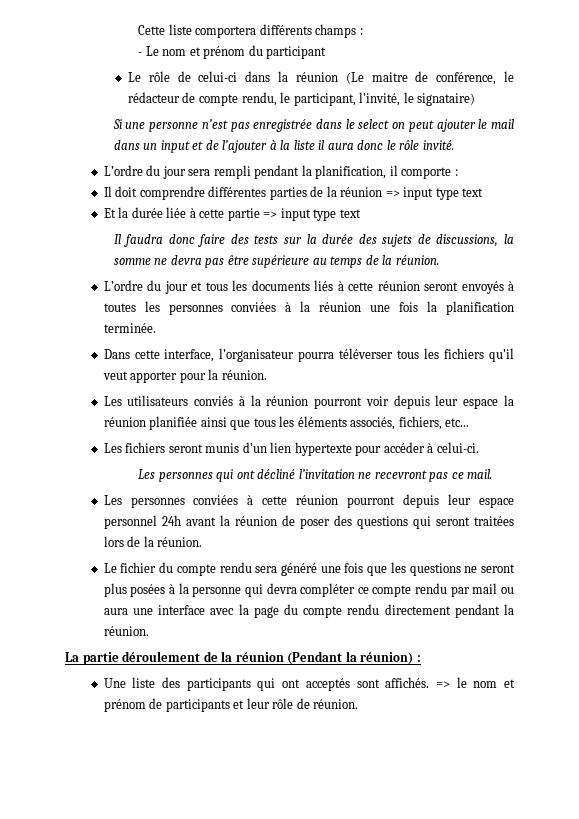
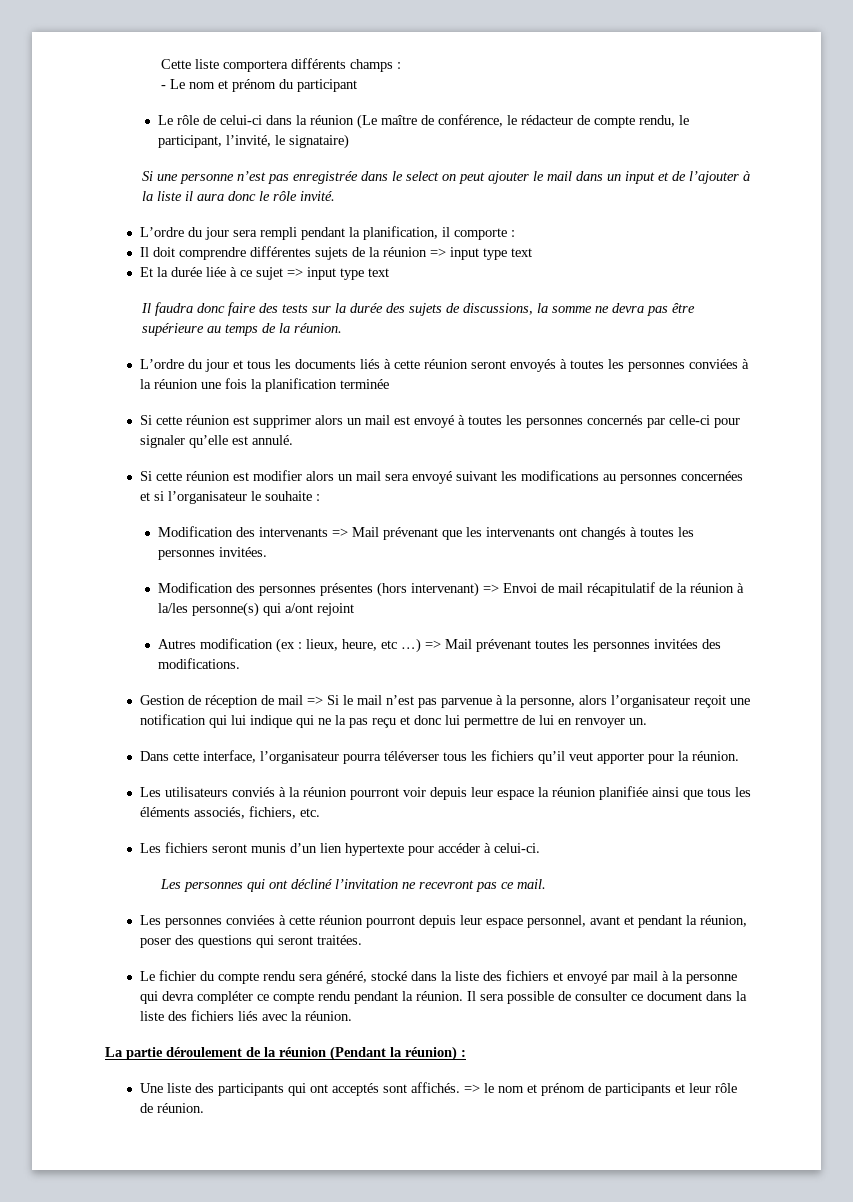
- Le rôle de celui-ci dans la réunion (Le maitre de conférence, le rédacteur de compte rendu, le participant, l’invité, le signataire)
+ Le rôle de celui-ci dans la réunion (Le maître de conférence, le rédacteur de compte rendu, le participant, l’invité, le signataire)
- Il doit comprendre différentes parties de la réunion => input type text
+ Il doit comprendre différentes sujets de la réunion => input type text
- Et la durée liée à cette partie => input type text
+ Et la durée liée à ce sujet => input type text
- L’ordre du jour et tous les documents liés à cette réunion seront envoyés à toutes les personnes conviées à la réunion une fois la planification terminée.
+ L’ordre du jour et tous les documents liés à cette réunion seront envoyés à toutes les personnes conviées à la réunion une fois la planification terminée
+ Si cette réunion est supprimer alors un mail est envoyé à toutes les personnes concernés par celle-ci pour signaler qu’elle est annulé.
+ Si cette réunion est modifier alors un mail sera envoyé suivant les modifications au personnes concernées et si l’organisateur le souhaite :
+ Modification des intervenants => Mail prévenant que les intervenants ont changés à toutes les personnes invitées.
+ Modification des personnes présentes (hors intervenant) => Envoi de mail récapitulatif de la réunion à la/les personne(s) qui a/ont rejoint
+ Autres modification (ex : lieux, heure, etc …) => Mail prévenant toutes les personnes invitées des modifications.
+ Gestion de réception de mail => Si le mail n’est pas parvenue à la personne, alors l’organisateur reçoit une notification qui lui indique qui ne la pas reçu et donc lui permettre de lui en renvoyer un.
- Les utilisateurs conviés à la réunion pourront voir depuis leur espace la réunion planifiée ainsi que tous les éléments associés, fichiers, etc...
+ Les utilisateurs conviés à la réunion pourront voir depuis leur espace la réunion planifiée ainsi que tous les éléments associés, fichiers, etc.
- Les personnes conviées à cette réunion pourront depuis leur espace personnel 24h avant la réunion de poser des questions qui seront traitées lors de la réunion.
+ Les personnes conviées à cette réunion pourront depuis leur espace personnel, avant et pendant la réunion, poser des questions qui seront traitées.
- Le fichier du compte rendu sera généré une fois que les questions ne seront plus posées à la personne qui devra compléter ce compte rendu par mail ou aura une interface avec la page du compte rendu directement pendant la réunion.
+ Le fichier du compte rendu sera généré, stocké dans la liste des fichiers et envoyé par mail à la personne qui devra compléter ce compte rendu pendant la réunion. Il sera possible de consulter ce document dans la liste des fichiers liés avec la réunion.

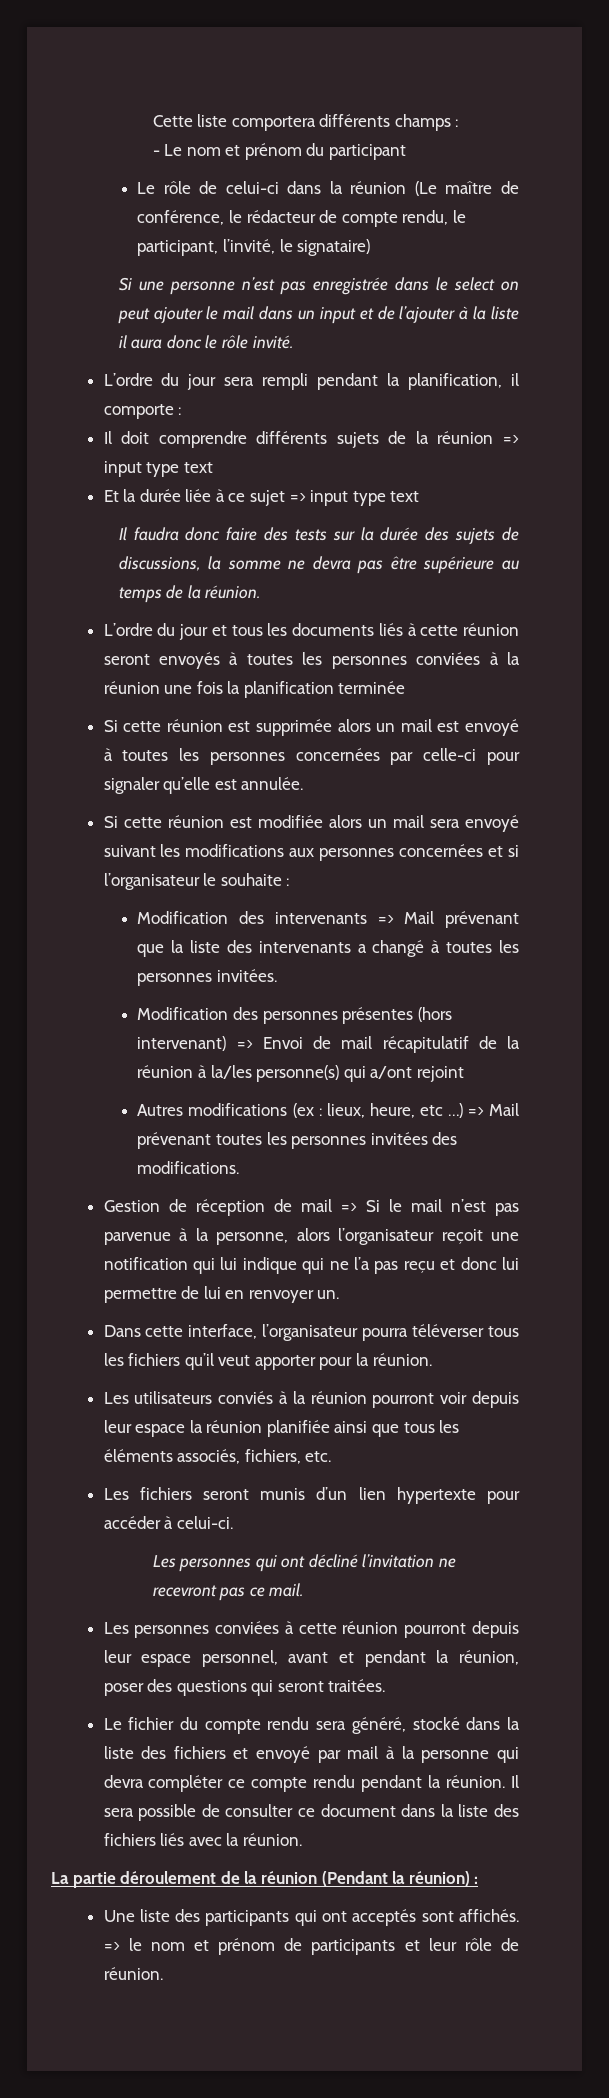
- Il doit comprendre différentes sujets de la réunion => input type text
+ Il doit comprendre différents sujets de la réunion => input type text
- Si cette réunion est supprimer alors un mail est envoyé à toutes les personnes concernés par celle-ci pour signaler qu’elle est annulé.
- Si cette réunion est modifier alors un mail sera envoyé suivant les modifications au personnes concernées et si l’organisateur le souhaite :
+ Si cette réunion est supprimée alors un mail est envoyé à toutes les personnes concernées par celle-ci pour signaler qu’elle est annulée.
+ Si cette réunion est modifiée alors un mail sera envoyé suivant les modifications aux personnes concernées et si l’organisateur le souhaite :
- Modification des intervenants => Mail prévenant que les intervenants ont changés à toutes les personnes invitées.
+ Modification des intervenants => Mail prévenant que la liste des intervenants a changé à toutes les personnes invitées.
- Autres modification (ex : lieux, heure, etc …)
+ Autres modifications (ex : lieux, heure, etc …)
- Gestion de réception de mail => Si le mail n’est pas parvenue à la personne, alors l’organisateur reçoit une notification qui lui indique qui ne la pas reçu et donc lui permettre de lui en renvoyer un.
+ Gestion de réception de mail => Si le mail n’est pas parvenue à la personne, alors l’organisateur reçoit une notification qui lui indique qui ne l’a pas reçu et donc lui permettre de lui en renvoyer un.

